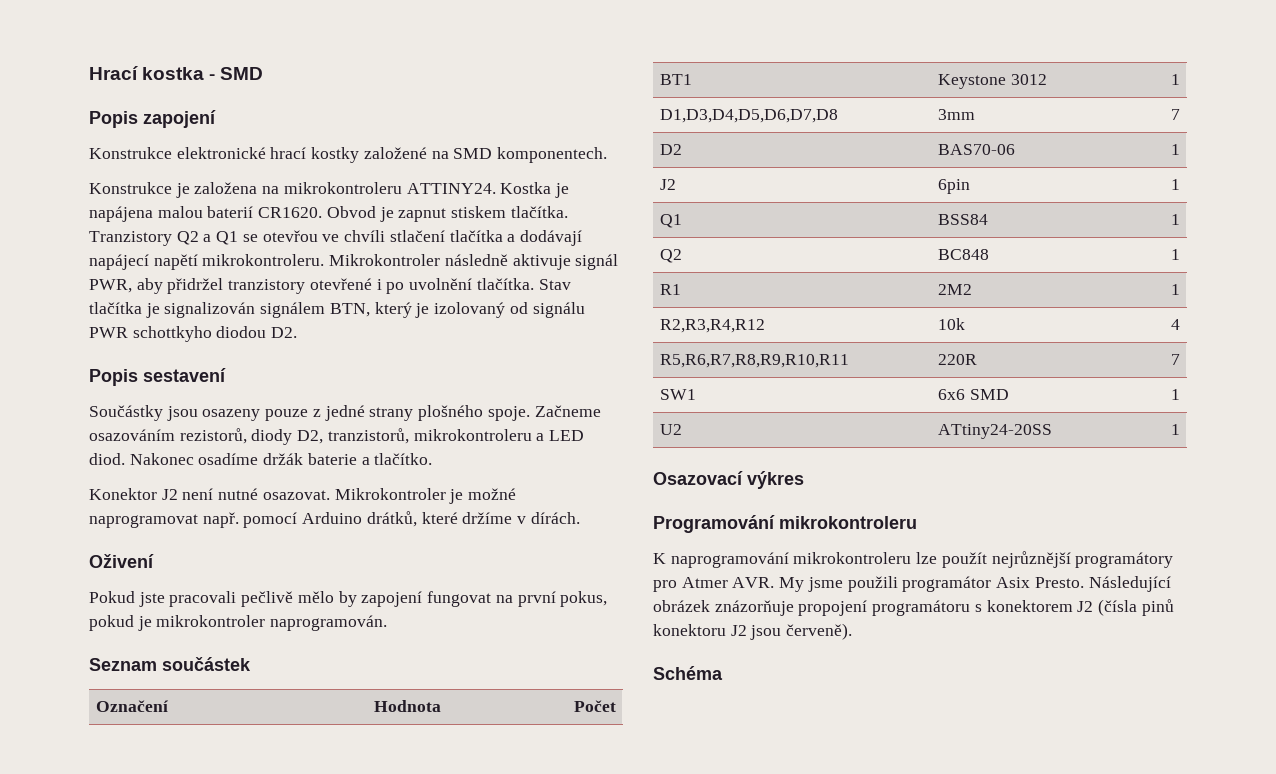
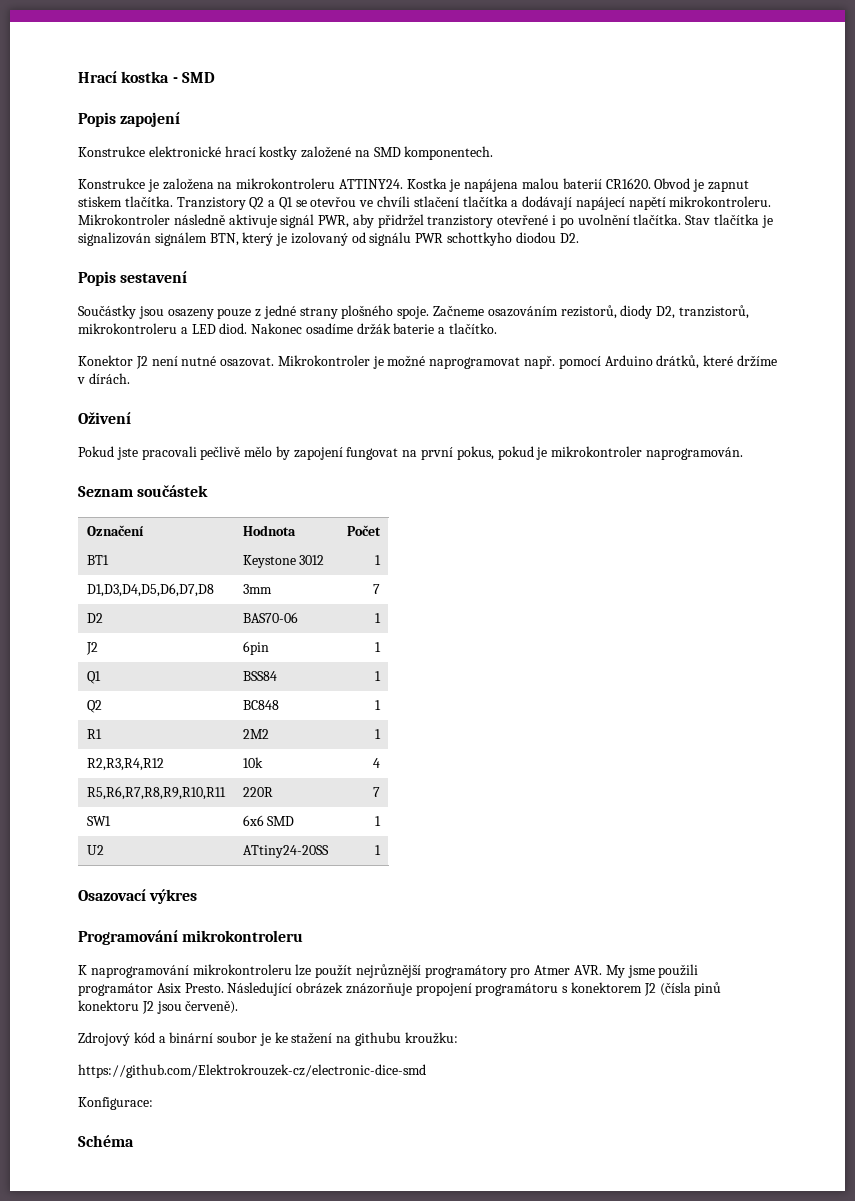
+ Zdrojový kód a binární soubor je ke stažení na githubu kroužku:
+ https://github.com/Elektrokrouzek-cz/electronic-dice-smd
+ Konfigurace:

